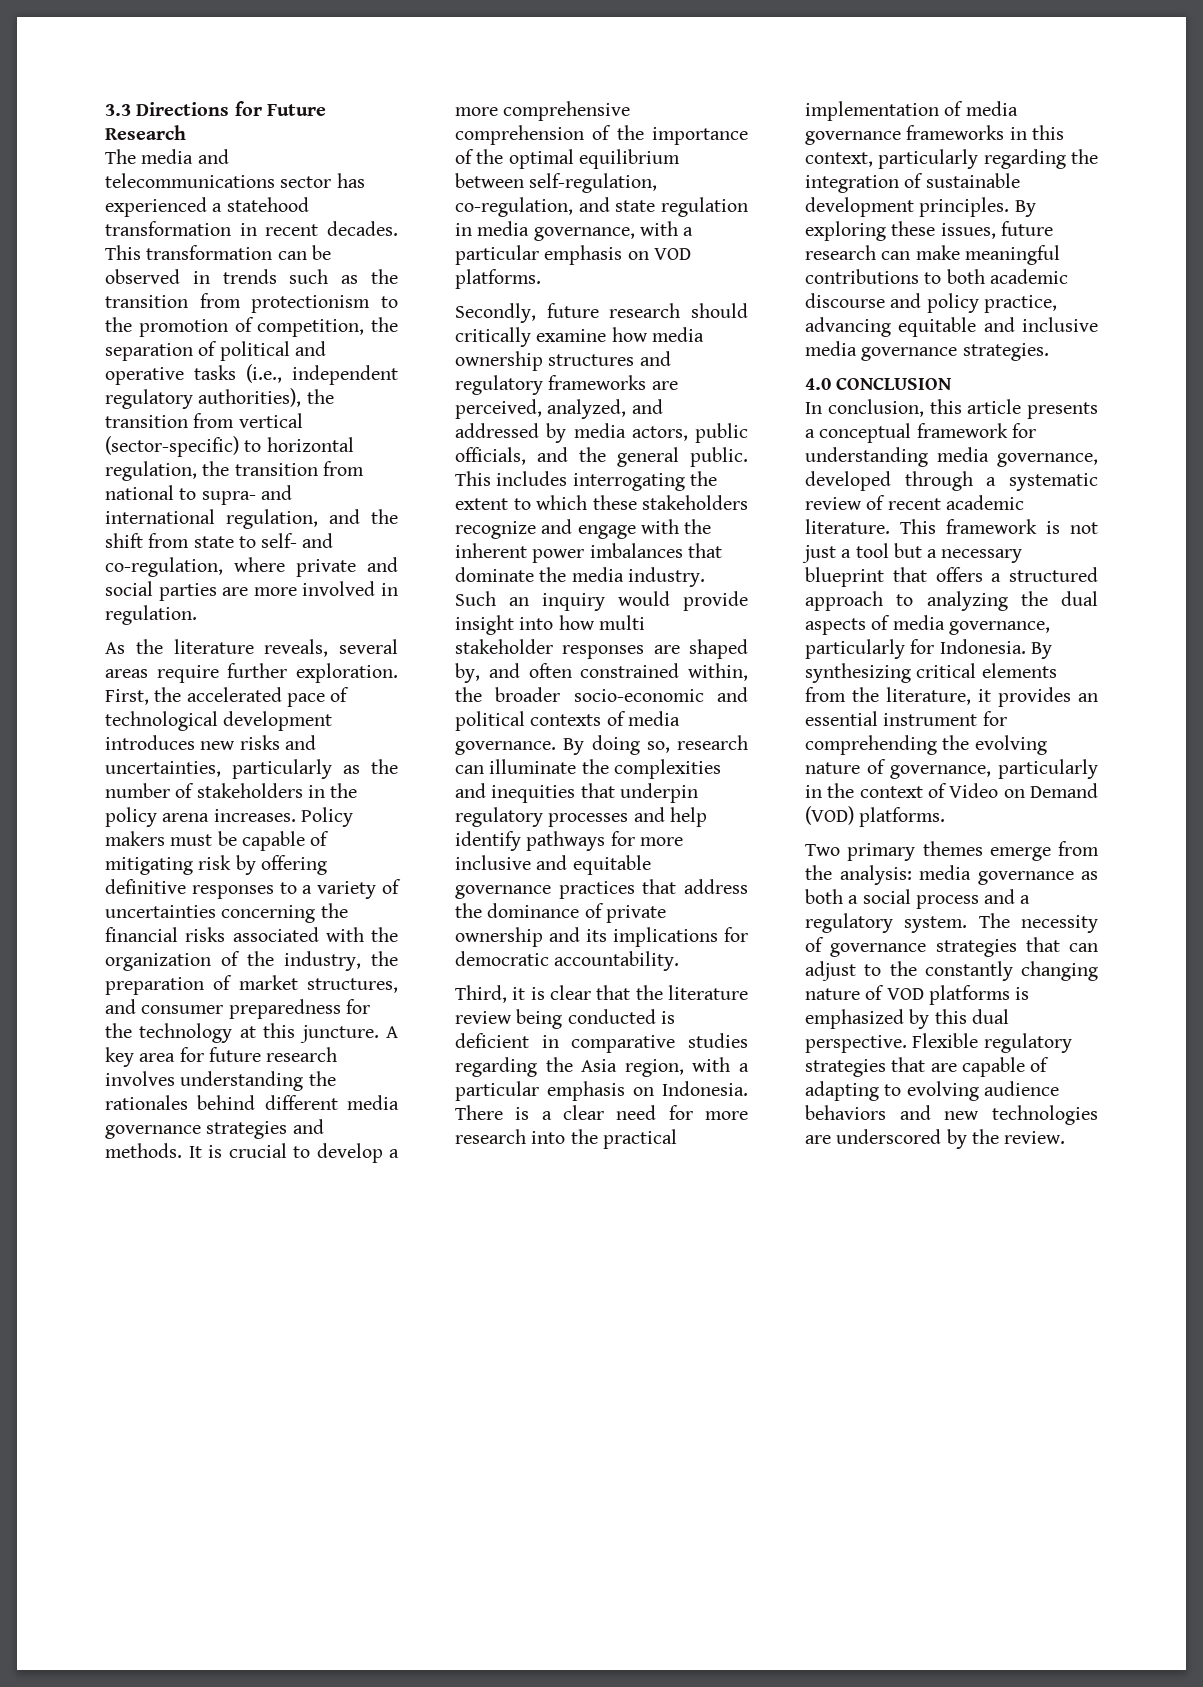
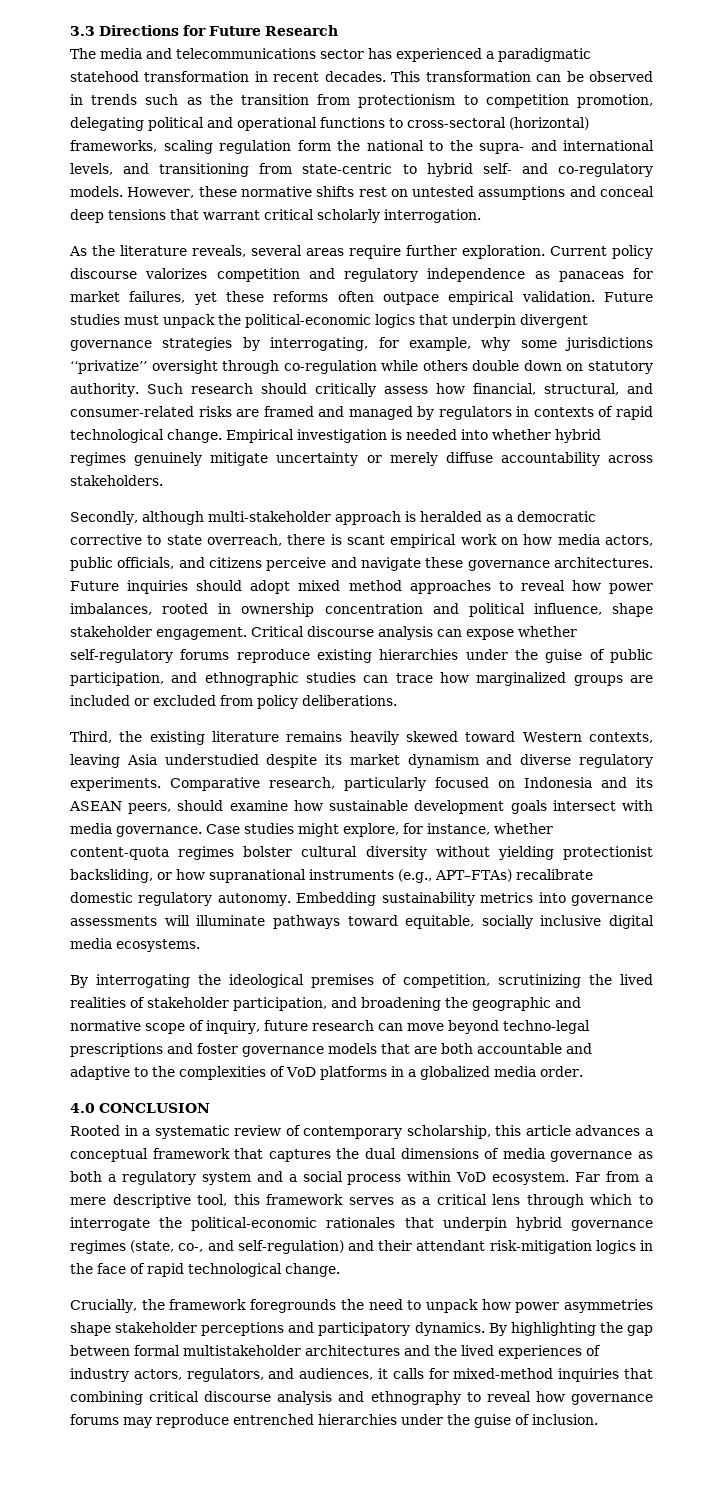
- The media and telecommunications sector has experienced a statehood transformation in recent decades.
+ The media and telecommunications sector has experienced a paradigmatic statehood transformation in recent decades.
- This transformation can be observed in trends such as the transition from protectionism to the promotion of competition, the separation of political and operative tasks (i.e., independent regulatory authorities), the transition from vertical (sector-specific) to horizontal regulation, the transition from national to supra- and international regulation, and the shift from state to self- and co-regulation, where private and social parties are more involved in regulation.
+ This transformation can be observed in trends such as the transition from protectionism to competition promotion, delegating political and operational functions to cross-sectoral (horizontal) frameworks, scaling regulation form the national to the supra- and international levels, and transitioning from state-centric to hybrid self- and co-regulatory models. However, these normative shifts rest on untested assumptions and conceal deep tensions that warrant critical scholarly interrogation.
- First, the accelerated pace of technological development introduces new risks and uncertainties, particularly as the number of stakeholders in the policy arena increases. Policy makers must be capable of mitigating risk by offering definitive responses to a variety of uncertainties concerning the financial risks associated with the organization of the industry, the preparation of market structures, and consumer preparedness for the technology at this juncture. A key area for future research involves understanding the rationales behind different media governance strategies and methods. It is crucial to develop a more comprehensive comprehension of the importance of the optimal equilibrium between self-regulation, co-regulation, and state regulation in media governance, with a particular emphasis on VOD platforms.
- Secondly, future research should critically examine how media ownership structures and regulatory frameworks are perceived, analyzed, and addressed by media actors, public officials, and the general public. This includes interrogating the extent to which these stakeholders recognize and engage with the inherent power imbalances that dominate the media industry. Such an inquiry would provide insight into how multi stakeholder responses are shaped by, and often constrained within, the broader socio-economic and political contexts of media governance. By doing so, research can illuminate the complexities and inequities that underpin regulatory processes and help identify pathways for more inclusive and equitable governance practices that address the dominance of private ownership and its implications for democratic accountability.
- Third, it is clear that the literature review being conducted is deficient in comparative studies regarding the Asia region, with a particular emphasis on Indonesia. There is a clear need for more research into the practical implementation of media governance frameworks in this context, particularly regarding the integration of sustainable development principles. By exploring these issues, future research can make meaningful contributions to both academic discourse and policy practice, advancing equitable and inclusive media governance strategies.
+ Current policy discourse valorizes competition and regulatory independence as panaceas for market failures, yet these reforms often outpace empirical validation. Future studies must unpack the political-economic logics that underpin divergent governance strategies by interrogating, for example, why some jurisdictions ‘‘privatize’’ oversight through co-regulation while others double down on statutory authority. Such research should critically assess how financial, structural, and consumer-related risks are framed and managed by regulators in contexts of rapid technological change. Empirical investigation is needed into whether hybrid regimes genuinely mitigate uncertainty or merely diffuse accountability across stakeholders.
+ Secondly, although multi-stakeholder approach is heralded as a democratic corrective to state overreach, there is scant empirical work on how media actors, public officials, and citizens perceive and navigate these governance architectures. Future inquiries should adopt mixed method approaches to reveal how power imbalances, rooted in ownership concentration and political influence, shape stakeholder engagement. Critical discourse analysis can expose whether self-regulatory forums reproduce existing hierarchies under the guise of public participation, and ethnographic studies can trace how marginalized groups are included or excluded from policy deliberations.
+ Third, the existing literature remains heavily skewed toward Western contexts, leaving Asia understudied despite its market dynamism and diverse regulatory experiments. Comparative research, particularly focused on Indonesia and its ASEAN peers, should examine how sustainable development goals intersect with media governance. Case studies might explore, for instance, whether content-quota regimes bolster cultural diversity without yielding protectionist backsliding, or how supranational instruments (e.g., APT–FTAs) recalibrate domestic regulatory autonomy. Embedding sustainability metrics into governance assessments will illuminate pathways toward equitable, socially inclusive digital media ecosystems.
+ By interrogating the ideological premises of competition, scrutinizing the lived realities of stakeholder participation, and broadening the geographic and normative scope of inquiry, future research can move beyond techno-legal prescriptions and foster governance models that are both accountable and adaptive to the complexities of VoD platforms in a globalized media order.
  4.0 CONCLUSION
- In conclusion, this article presents a conceptual framework for understanding media governance, developed through a systematic review of recent academic literature. This framework is not just a tool but a necessary blueprint that offers a structured approach to analyzing the dual aspects of media governance, particularly for Indonesia. By synthesizing critical elements from the literature, it provides an essential instrument for comprehending the evolving nature of governance, particularly in the context of Video on Demand (VOD) platforms.
- Two primary themes emerge from the analysis: media governance as both a social process and a regulatory system. The necessity of governance strategies that can adjust to the constantly changing nature of VOD platforms is emphasized by this dual perspective. Flexible regulatory strategies that are capable of adapting to evolving audience behaviors and new technologies are underscored by the review.
+ Rooted in a systematic review of contemporary scholarship, this article advances a conceptual framework that captures the dual dimensions of media governance as both a regulatory system and a social process within VoD ecosystem. Far from a mere descriptive tool, this framework serves as a critical lens through which to interrogate the political-economic rationales that underpin hybrid governance regimes (state, co-, and self-regulation) and their attendant risk-mitigation logics in the face of rapid technological change.
+ Crucially, the framework foregrounds the need to unpack how power asymmetries shape stakeholder perceptions and participatory dynamics. By highlighting the gap between formal multistakeholder architectures and the lived experiences of industry actors, regulators, and audiences, it calls for mixed-method inquiries that combining critical discourse analysis and ethnography to reveal how governance forums may reproduce entrenched hierarchies under the guise of inclusion.

